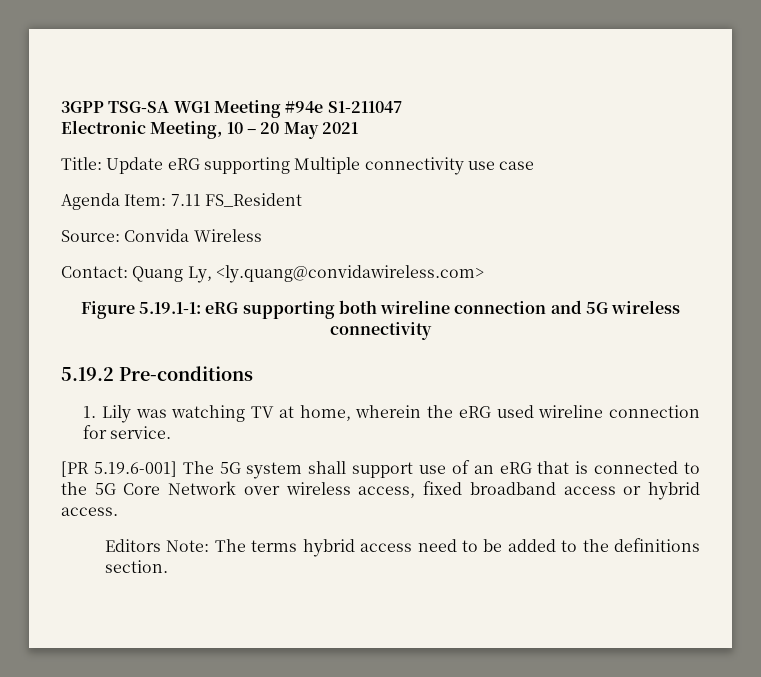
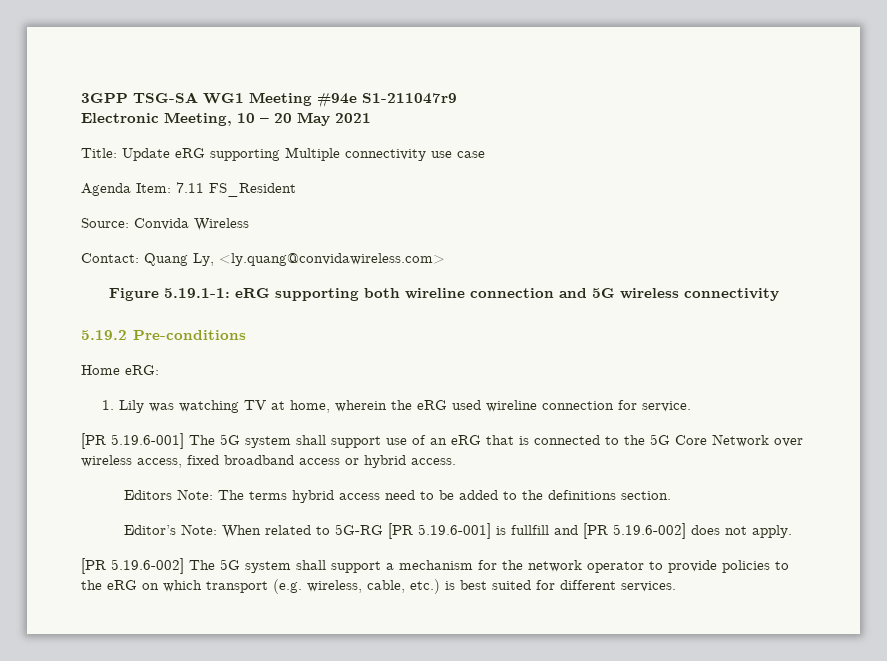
- 3GPP TSG-SA WG1 Meeting #94e S1-211047
+ 3GPP TSG-SA WG1 Meeting #94e S1-211047r9
+ Home eRG:
+ Editor’s Note: When related to 5G-RG [PR 5.19.6-001] is fullfill and [PR 5.19.6-002] does not apply.
+ [PR 5.19.6-002] The 5G system shall support a mechanism for the network operator to provide policies to the eRG on which transport (e.g. wireless, cable, etc.) is best suited for different services.

